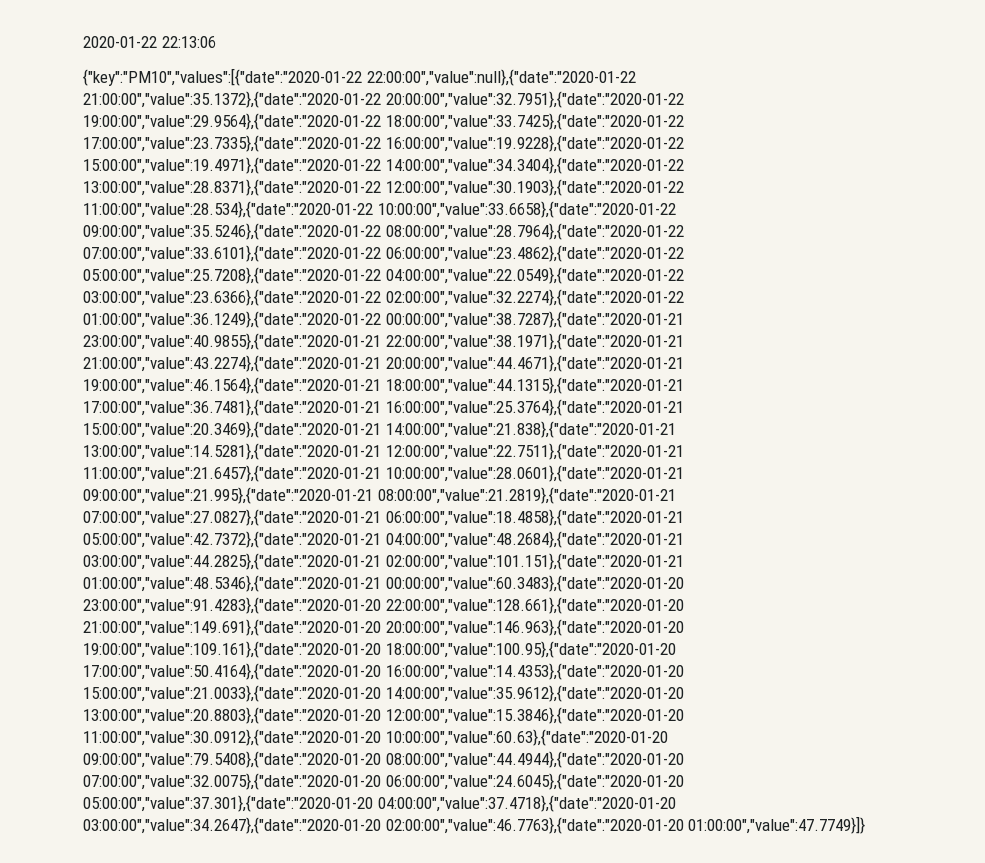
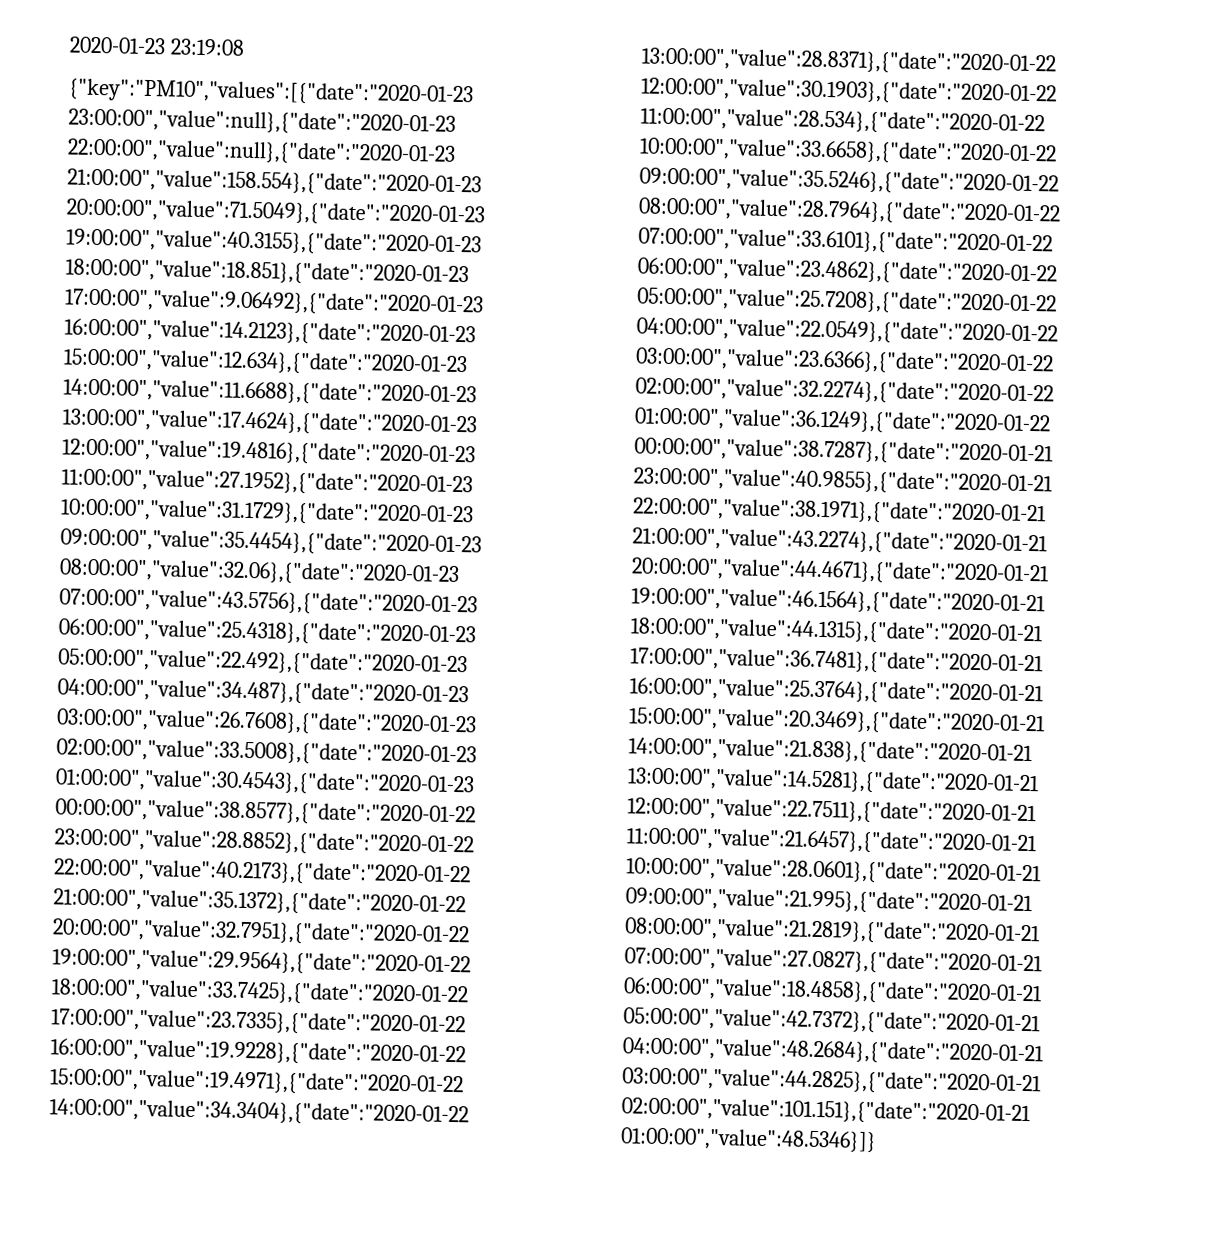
- 2020-01-22 22:13:06
- {"key":"PM10","values":[{"date":"2020-01-22 22:00:00","value":null},{"date":"2020-01-22 21:00:00","value":35.1372},{"date":"2020-01-22 20:00:00","value":32.7951},{"date":"2020-01-22 19:00:00","value":29.9564},{"date":"2020-01-22 18:00:00","value":33.7425},{"date":"2020-01-22 17:00:00","value":23.7335},{"date":"2020-01-22 16:00:00","value":19.9228},{"date":"2020-01-22 15:00:00","value":19.4971},{"date":"2020-01-22 14:00:00","value":34.3404},{"date":"2020-01-22 13:00:00","value":28.8371},{"date":"2020-01-22 12:00:00","value":30.1903},{"date":"2020-01-22 11:00:00","value":28.534},{"date":"2020-01-22 10:00:00","value":33.6658},{"date":"2020-01-22 09:00:00","value":35.5246},{"date":"2020-01-22 08:00:00","value":28.7964},{"date":"2020-01-22 07:00:00","value":33.6101},{"date":"2020-01-22 06:00:00","value":23.4862},{"date":"2020-01-22 05:00:00","value":25.7208},{"date":"2020-01-22 04:00:00","value":22.0549},{"date":"2020-01-22 03:00:00","value":23.6366},{"date":"2020-01-22 02:00:00","value":32.2274},{"date":"2020-01-22 01:00:00","value":36.1249},{"date":"2020-01-22 00:00:00","value":38.7287},{"date":"2020-01-21 23:00:00","value":40.9855},{"date":"2020-01-21 22:00:00","value":38.1971},{"date":"2020-01-21 21:00:00","value":43.2274},{"date":"2020-01-21 20:00:00","value":44.4671},{"date":"2020-01-21 19:00:00","value":46.1564},{"date":"2020-01-21 18:00:00","value":44.1315},{"date":"2020-01-21 17:00:00","value":36.7481},{"date":"2020-01-21 16:00:00","value":25.3764},{"date":"2020-01-21 15:00:00","value":20.3469},{"date":"2020-01-21 14:00:00","value":21.838},{"date":"2020-01-21 13:00:00","value":14.5281},{"date":"2020-01-21 12:00:00","value":22.7511},{"date":"2020-01-21 11:00:00","value":21.6457},{"date":"2020-01-21 10:00:00","value":28.0601},{"date":"2020-01-21 09:00:00","value":21.995},{"date":"2020-01-21 08:00:00","value":21.2819},{"date":"2020-01-21 07:00:00","value":27.0827},{"date":"2020-01-21 06:00:00","value":18.4858},{"date":"2020-01-21 05:00:00","value":42.7372},{"date":"2020-01-21 04:00:00","value":48.2684},{"date":"2020-01-21 03:00:00","value":44.2825},{"date":"2020-01-21 02:00:00","value":101.151},{"date":"2020-01-21 01:00:00","value":48.5346},{"date":"2020-01-21 00:00:00","value":60.3483},{"date":"2020-01-20 23:00:00","value":91.4283},{"date":"2020-01-20 22:00:00","value":128.661},{"date":"2020-01-20 21:00:00","value":149.691},{"date":"2020-01-20 20:00:00","value":146.963},{"date":"2020-01-20 19:00:00","value":109.161},{"date":"2020-01-20 18:00:00","value":100.95},{"date":"2020-01-20 17:00:00","value":50.4164},{"date":"2020-01-20 16:00:00","value":14.4353},{"date":"2020-01-20 15:00:00","value":21.0033},{"date":"2020-01-20 14:00:00","value":35.9612},{"date":"2020-01-20 13:00:00","value":20.8803},{"date":"2020-01-20 12:00:00","value":15.3846},{"date":"2020-01-20 11:00:00","value":30.0912},{"date":"2020-01-20 10:00:00","value":60.63},{"date":"2020-01-20 09:00:00","value":79.5408},{"date":"2020-01-20 08:00:00","value":44.4944},{"date":"2020-01-20 07:00:00","value":32.0075},{"date":"2020-01-20 06:00:00","value":24.6045},{"date":"2020-01-20 05:00:00","value":37.301},{"date":"2020-01-20 04:00:00","value":37.4718},{"date":"2020-01-20 03:00:00","value":34.2647},{"date":"2020-01-20 02:00:00","value":46.7763},{"date":"2020-01-20 01:00:00","value":47.7749}]}
+ 2020-01-23 23:19:08
+ {"key":"PM10","values":[{"date":"2020-01-23 23:00:00","value":null},{"date":"2020-01-23 22:00:00","value":null},{"date":"2020-01-23 21:00:00","value":158.554},{"date":"2020-01-23 20:00:00","value":71.5049},{"date":"2020-01-23 19:00:00","value":40.3155},{"date":"2020-01-23 18:00:00","value":18.851},{"date":"2020-01-23 17:00:00","value":9.06492},{"date":"2020-01-23 16:00:00","value":14.2123},{"date":"2020-01-23 15:00:00","value":12.634},{"date":"2020-01-23 14:00:00","value":11.6688},{"date":"2020-01-23 13:00:00","value":17.4624},{"date":"2020-01-23 12:00:00","value":19.4816},{"date":"2020-01-23 11:00:00","value":27.1952},{"date":"2020-01-23 10:00:00","value":31.1729},{"date":"2020-01-23 09:00:00","value":35.4454},{"date":"2020-01-23 08:00:00","value":32.06},{"date":"2020-01-23 07:00:00","value":43.5756},{"date":"2020-01-23 06:00:00","value":25.4318},{"date":"2020-01-23 05:00:00","value":22.492},{"date":"2020-01-23 04:00:00","value":34.487},{"date":"2020-01-23 03:00:00","value":26.7608},{"date":"2020-01-23 02:00:00","value":33.5008},{"date":"2020-01-23 01:00:00","value":30.4543},{"date":"2020-01-23 00:00:00","value":38.8577},{"date":"2020-01-22 23:00:00","value":28.8852},{"date":"2020-01-22 22:00:00","value":40.2173},{"date":"2020-01-22 21:00:00","value":35.1372},{"date":"2020-01-22 20:00:00","value":32.7951},{"date":"2020-01-22 19:00:00","value":29.9564},{"date":"2020-01-22 18:00:00","value":33.7425},{"date":"2020-01-22 17:00:00","value":23.7335},{"date":"2020-01-22 16:00:00","value":19.9228},{"date":"2020-01-22 15:00:00","value":19.4971},{"date":"2020-01-22 14:00:00","value":34.3404},{"date":"2020-01-22 13:00:00","value":28.8371},{"date":"2020-01-22 12:00:00","value":30.1903},{"date":"2020-01-22 11:00:00","value":28.534},{"date":"2020-01-22 10:00:00","value":33.6658},{"date":"2020-01-22 09:00:00","value":35.5246},{"date":"2020-01-22 08:00:00","value":28.7964},{"date":"2020-01-22 07:00:00","value":33.6101},{"date":"2020-01-22 06:00:00","value":23.4862},{"date":"2020-01-22 05:00:00","value":25.7208},{"date":"2020-01-22 04:00:00","value":22.0549},{"date":"2020-01-22 03:00:00","value":23.6366},{"date":"2020-01-22 02:00:00","value":32.2274},{"date":"2020-01-22 01:00:00","value":36.1249},{"date":"2020-01-22 00:00:00","value":38.7287},{"date":"2020-01-21 23:00:00","value":40.9855},{"date":"2020-01-21 22:00:00","value":38.1971},{"date":"2020-01-21 21:00:00","value":43.2274},{"date":"2020-01-21 20:00:00","value":44.4671},{"date":"2020-01-21 19:00:00","value":46.1564},{"date":"2020-01-21 18:00:00","value":44.1315},{"date":"2020-01-21 17:00:00","value":36.7481},{"date":"2020-01-21 16:00:00","value":25.3764},{"date":"2020-01-21 15:00:00","value":20.3469},{"date":"2020-01-21 14:00:00","value":21.838},{"date":"2020-01-21 13:00:00","value":14.5281},{"date":"2020-01-21 12:00:00","value":22.7511},{"date":"2020-01-21 11:00:00","value":21.6457},{"date":"2020-01-21 10:00:00","value":28.0601},{"date":"2020-01-21 09:00:00","value":21.995},{"date":"2020-01-21 08:00:00","value":21.2819},{"date":"2020-01-21 07:00:00","value":27.0827},{"date":"2020-01-21 06:00:00","value":18.4858},{"date":"2020-01-21 05:00:00","value":42.7372},{"date":"2020-01-21 04:00:00","value":48.2684},{"date":"2020-01-21 03:00:00","value":44.2825},{"date":"2020-01-21 02:00:00","value":101.151},{"date":"2020-01-21 01:00:00","value":48.5346}]}

